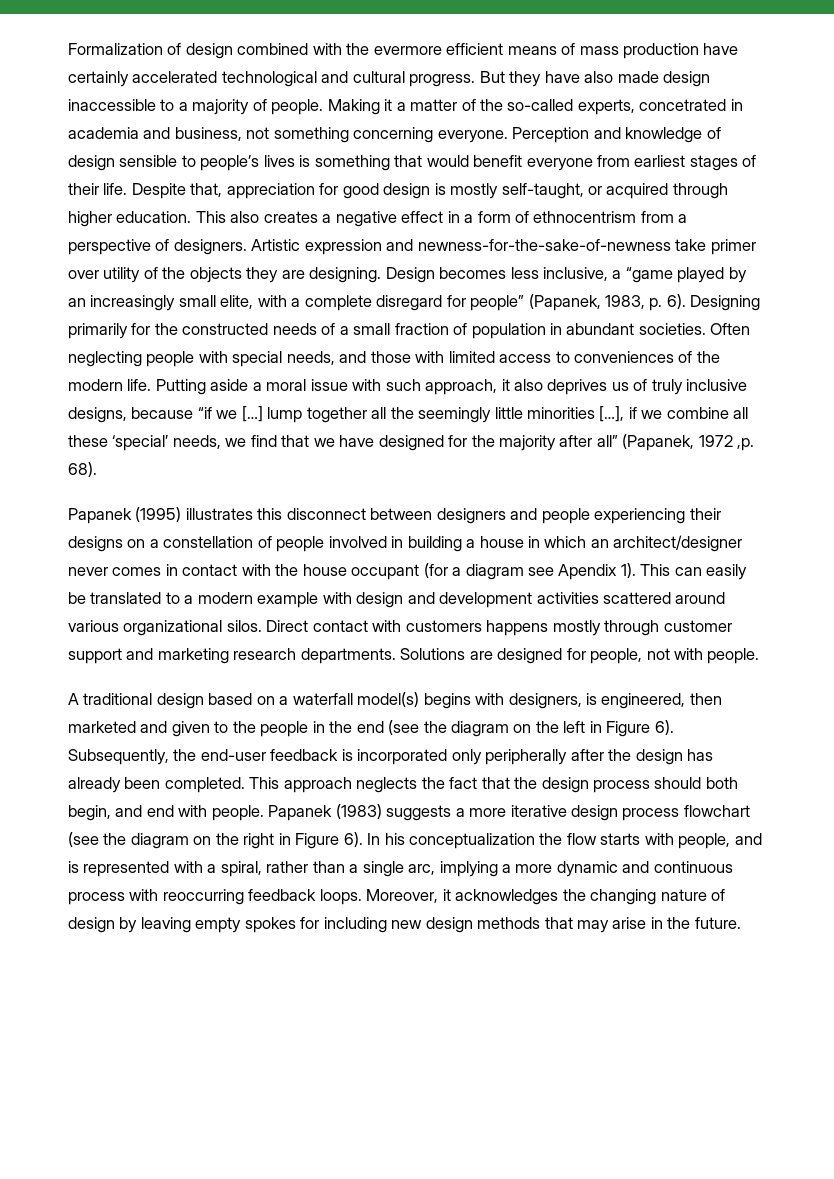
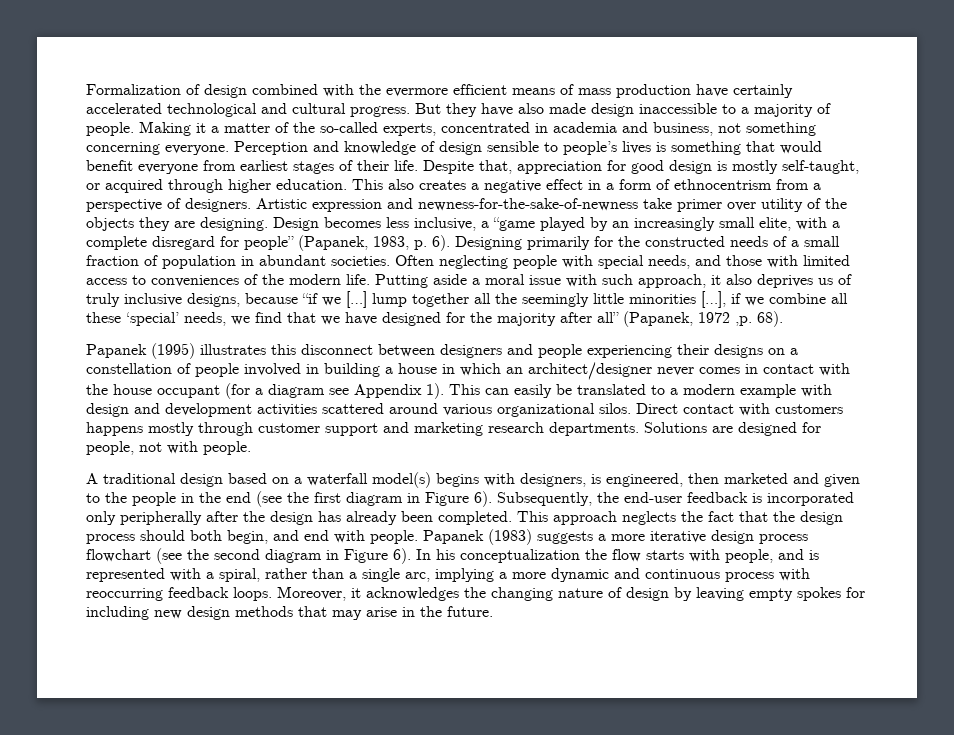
- Making it a matter of the so-called experts, concetrated in academia and business, not something concerning everyone.
+ Making it a matter of the so-called experts, concentrated in academia and business, not something concerning everyone.
- Papanek (1995) illustrates this disconnect between designers and people experiencing their designs on a constellation of people involved in building a house in which an architect/designer never comes in contact with the house occupant (for a diagram see Apendix 1).
+ Papanek (1995) illustrates this disconnect between designers and people experiencing their designs on a constellation of people involved in building a house in which an architect/designer never comes in contact with the house occupant (for a diagram see Appendix 1).
- A traditional design based on a waterfall model(s) begins with designers, is engineered, then marketed and given to the people in the end (see the diagram on the left in Figure 6).
+ A traditional design based on a waterfall model(s) begins with designers, is engineered, then marketed and given to the people in the end (see the first diagram in Figure 6).
- Papanek (1983) suggests a more iterative design process flowchart (see the diagram on the right in Figure 6).
+ Papanek (1983) suggests a more iterative design process flowchart (see the second diagram in Figure 6).

